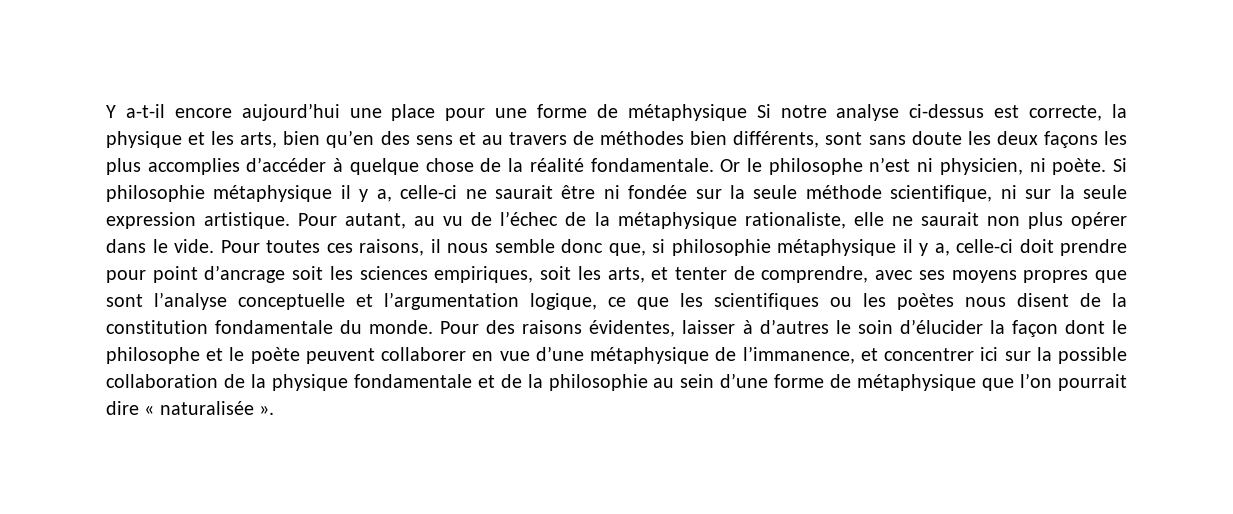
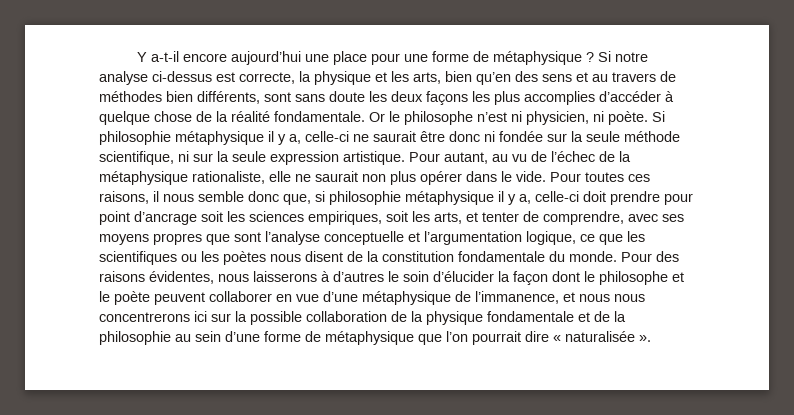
- Y a-t-il encore aujourd’hui une place pour une forme de métaphysique Si notre analyse ci-dessus est correcte, la physique et les arts, bien qu’en des sens et au travers de méthodes bien différents, sont sans doute les deux façons les plus accomplies d’accéder à quelque chose de la réalité fondamentale.
+ Y a-t-il encore aujourd’hui une place pour une forme de métaphysique ? Si notre analyse ci-dessus est correcte, la physique et les arts, bien qu’en des sens et au travers de méthodes bien différents, sont sans doute les deux façons les plus accomplies d’accéder à quelque chose de la réalité fondamentale.
- Si philosophie métaphysique il y a, celle-ci ne saurait être ni fondée sur la seule méthode scientifique, ni sur la seule expression artistique.
+ Si philosophie métaphysique il y a, celle-ci ne saurait être donc ni fondée sur la seule méthode scientifique, ni sur la seule expression artistique.
- Pour des raisons évidentes, laisser à d’autres le soin d’élucider la façon dont le philosophe et le poète peuvent collaborer en vue d’une métaphysique de l’immanence, et concentrer ici sur la possible collaboration de la physique fondamentale et de la philosophie au sein d’une forme de métaphysique que l’on pourrait dire « naturalisée ».
+ Pour des raisons évidentes, nous laisserons à d’autres le soin d’élucider la façon dont le philosophe et le poète peuvent collaborer en vue d’une métaphysique de l’immanence, et nous nous concentrerons ici sur la possible collaboration de la physique fondamentale et de la philosophie au sein d’une forme de métaphysique que l’on pourrait dire « naturalisée ».

